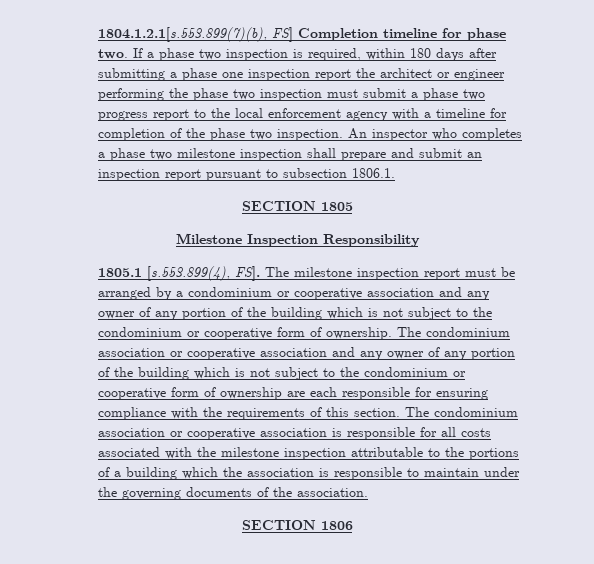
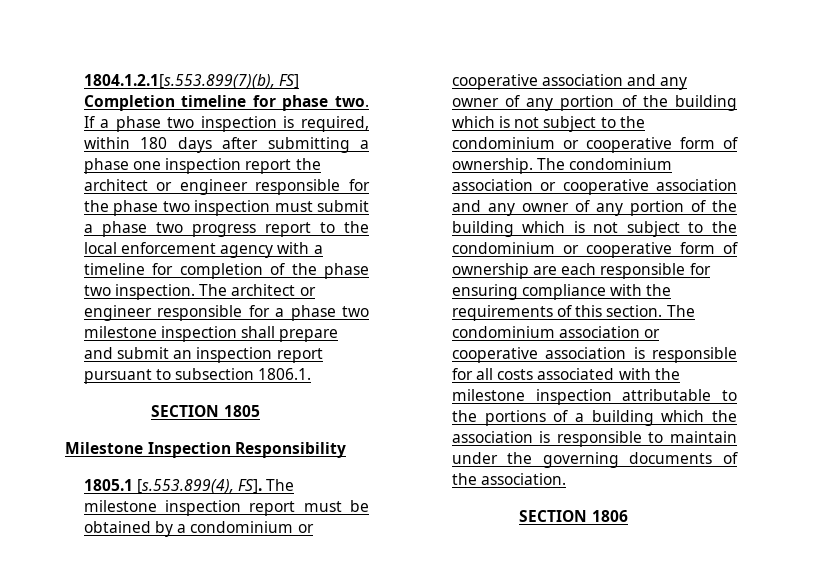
- If a phase two inspection is required, within 180 days after submitting a phase one inspection report the architect or engineer performing the phase two inspection must submit a phase two progress report to the local enforcement agency with a timeline for completion of the phase two inspection.
+ If a phase two inspection is required, within 180 days after submitting a phase one inspection report the architect or engineer responsible for the phase two inspection must submit a phase two progress report to the local enforcement agency with a timeline for completion of the phase two inspection.
- An inspector who completes a phase two milestone inspection shall prepare and submit an inspection report pursuant to subsection 1806.1.
+ The architect or engineer responsible for a phase two milestone inspection shall prepare and submit an inspection report pursuant to subsection 1806.1.
- 1805.1 [s.553.899(4), FS]. The milestone inspection report must be arranged by a condominium or cooperative association and any owner of any portion of the building which is not subject to the condominium or cooperative form of ownership.
+ 1805.1 [s.553.899(4), FS]. The milestone inspection report must be obtained by a condominium or cooperative association and any owner of any portion of the building which is not subject to the condominium or cooperative form of ownership.

